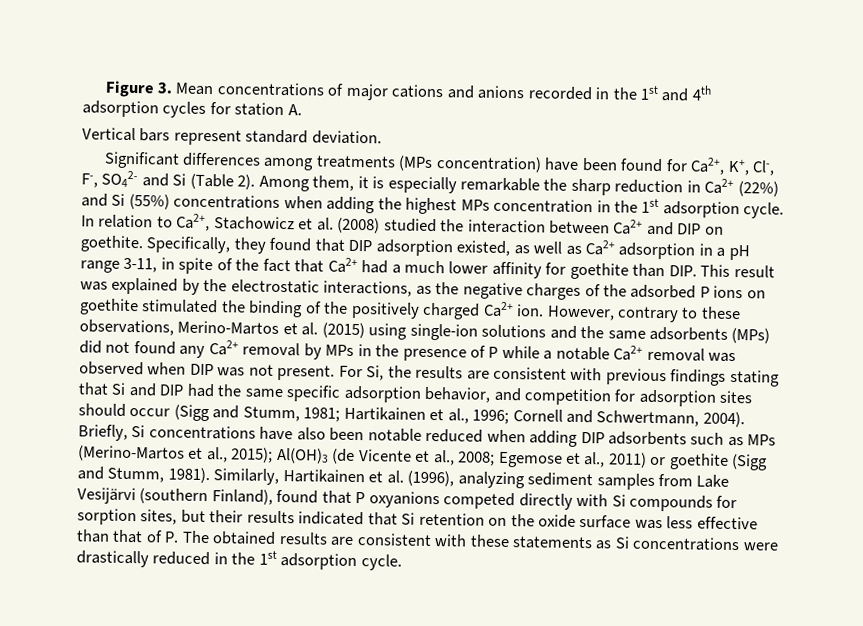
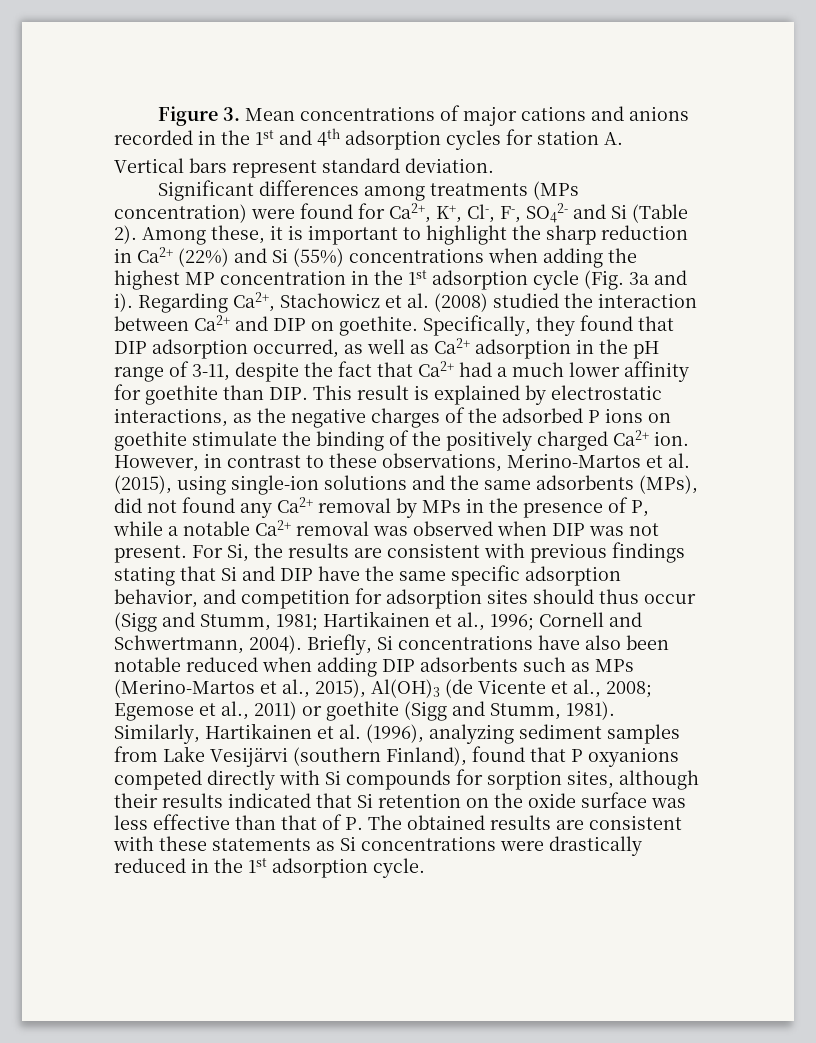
- Significant differences among treatments (MPs concentration) have been found for Ca2+, K+, Cl-, F-, SO42- and Si (Table 2).
+ Significant differences among treatments (MPs concentration) were found for Ca2+, K+, Cl-, F-, SO42- and Si (Table 2).
- Among them, it is especially remarkable the sharp reduction in Ca2+ (22%) and Si (55%) concentrations when adding the highest MPs concentration in the 1st adsorption cycle. In relation to Ca2+, Stachowicz et al. (2008) studied the interaction between Ca2+ and DIP on goethite.
+ Among these, it is important to highlight the sharp reduction in Ca2+ (22%) and Si (55%) concentrations when adding the highest MP concentration in the 1st adsorption cycle (Fig. 3a and i). Regarding Ca2+, Stachowicz et al. (2008) studied the interaction between Ca2+ and DIP on goethite.
- Specifically, they found that DIP adsorption existed, as well as Ca2+ adsorption in a pH range 3-11, in spite of the fact that Ca2+ had a much lower affinity for goethite than DIP. This result was explained by the electrostatic interactions, as the negative charges of the adsorbed P ions on goethite stimulated the binding of the positively charged Ca2+ ion.
+ Specifically, they found that DIP adsorption occurred, as well as Ca2+ adsorption in the pH range of 3-11, despite the fact that Ca2+ had a much lower affinity for goethite than DIP. This result is explained by electrostatic interactions, as the negative charges of the adsorbed P ions on goethite stimulate the binding of the positively charged Ca2+ ion.
- However, contrary to these observations, Merino-Martos et al. (2015) using single-ion solutions and the same adsorbents (MPs) did not found any Ca2+ removal by MPs in the presence of P while a notable Ca2+ removal was observed when DIP was not present.
+ However, in contrast to these observations, Merino-Martos et al. (2015), using single-ion solutions and the same adsorbents (MPs), did not found any Ca2+ removal by MPs in the presence of P, while a notable Ca2+ removal was observed when DIP was not present.
- For Si, the results are consistent with previous findings stating that Si and DIP had the same specific adsorption behavior, and competition for adsorption sites should occur (Sigg and Stumm, 1981; Hartikainen et al., 1996; Cornell and Schwertmann, 2004).
+ For Si, the results are consistent with previous findings stating that Si and DIP have the same specific adsorption behavior, and competition for adsorption sites should thus occur (Sigg and Stumm, 1981; Hartikainen et al., 1996; Cornell and Schwertmann, 2004).
- Briefly, Si concentrations have also been notable reduced when adding DIP adsorbents such as MPs (Merino-Martos et al., 2015); Al(OH)3 (de Vicente et al., 2008; Egemose et al., 2011) or goethite (Sigg and Stumm, 1981).
+ Briefly, Si concentrations have also been notable reduced when adding DIP adsorbents such as MPs (Merino-Martos et al., 2015), Al(OH)3 (de Vicente et al., 2008; Egemose et al., 2011) or goethite (Sigg and Stumm, 1981).
- Similarly, Hartikainen et al. (1996), analyzing sediment samples from Lake Vesijärvi (southern Finland), found that P oxyanions competed directly with Si compounds for sorption sites, but their results indicated that Si retention on the oxide surface was less effective than that of P. The obtained results are consistent with these statements as Si concentrations were drastically reduced in the 1st adsorption cycle.
+ Similarly, Hartikainen et al. (1996), analyzing sediment samples from Lake Vesijärvi (southern Finland), found that P oxyanions competed directly with Si compounds for sorption sites, although their results indicated that Si retention on the oxide surface was less effective than that of P. The obtained results are consistent with these statements as Si concentrations were drastically reduced in the 1st adsorption cycle.

